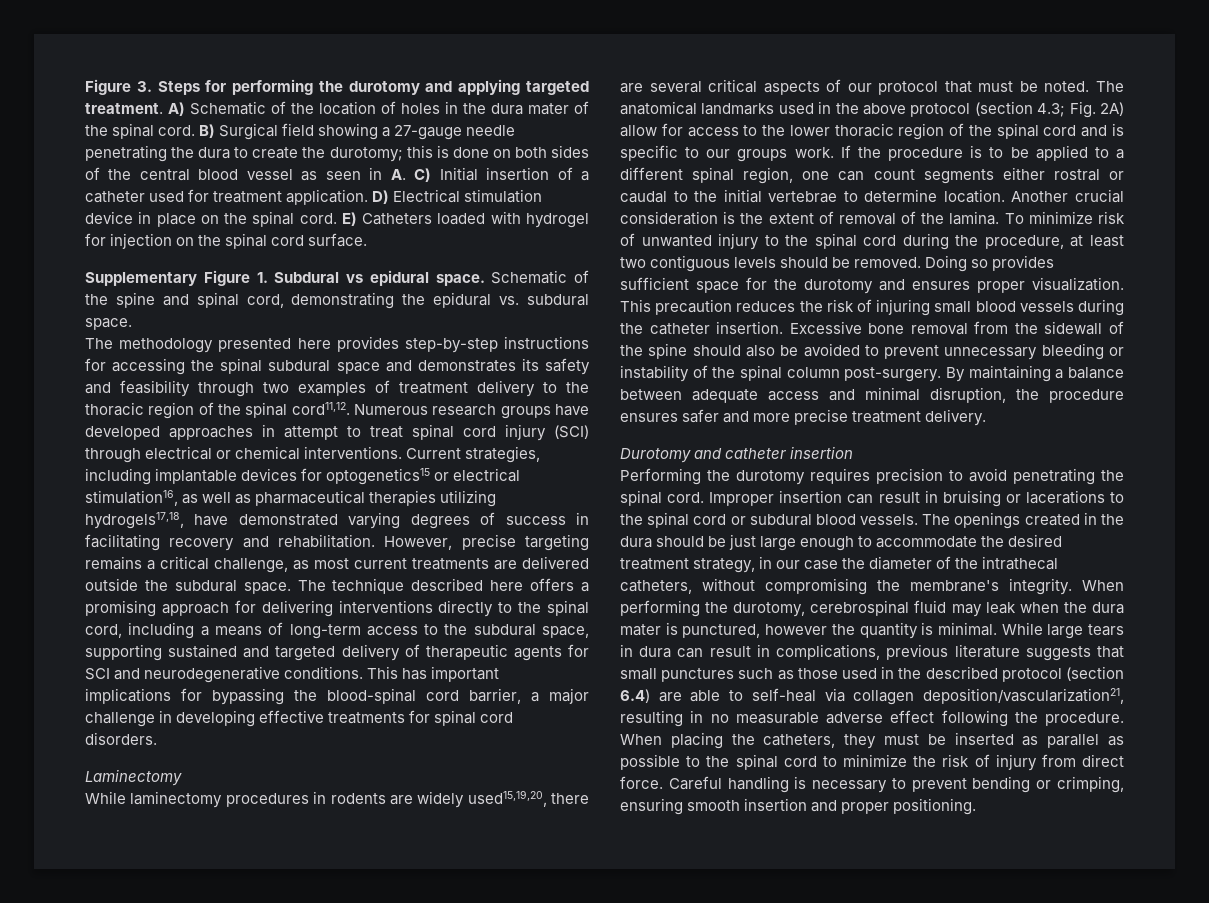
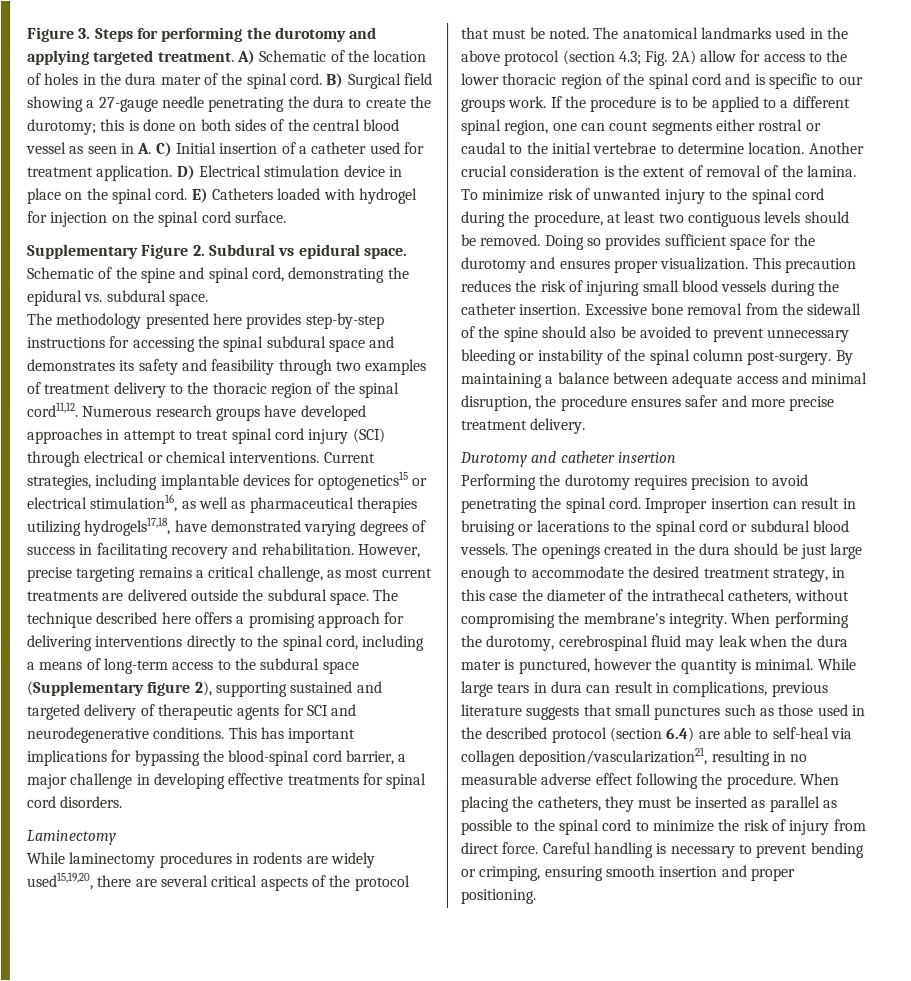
- Supplementary Figure 1. Subdural vs epidural space.
+ Supplementary Figure 2. Subdural vs epidural space.
- The technique described here offers a promising approach for delivering interventions directly to the spinal cord, including a means of long-term access to the subdural space, supporting sustained and targeted delivery of therapeutic agents for SCI and neurodegenerative conditions.
+ The technique described here offers a promising approach for delivering interventions directly to the spinal cord, including a means of long-term access to the subdural space (Supplementary figure 2), supporting sustained and targeted delivery of therapeutic agents for SCI and neurodegenerative conditions.
- While laminectomy procedures in rodents are widely used15,19,20, there are several critical aspects of our protocol that must be noted.
+ While laminectomy procedures in rodents are widely used15,19,20, there are several critical aspects of the protocol that must be noted.
- The openings created in the dura should be just large enough to accommodate the desired treatment strategy, in our case the diameter of the intrathecal catheters, without compromising the membrane's integrity.
+ The openings created in the dura should be just large enough to accommodate the desired treatment strategy, in this case the diameter of the intrathecal catheters, without compromising the membrane's integrity.

